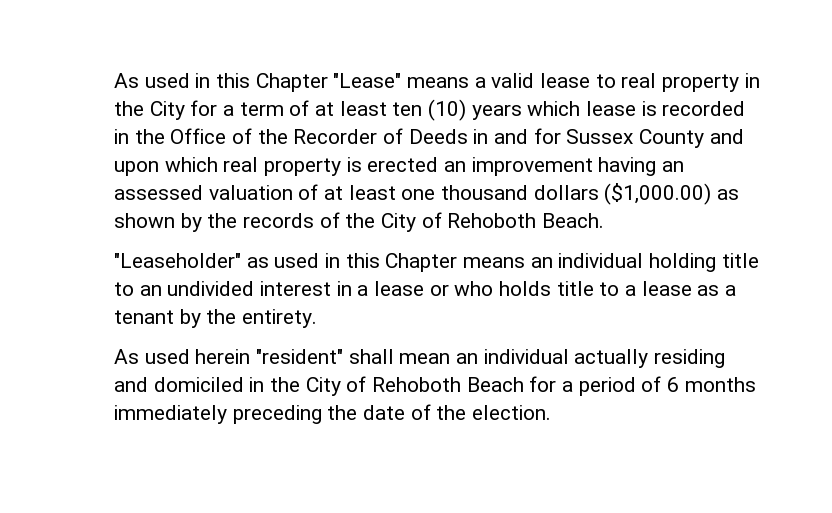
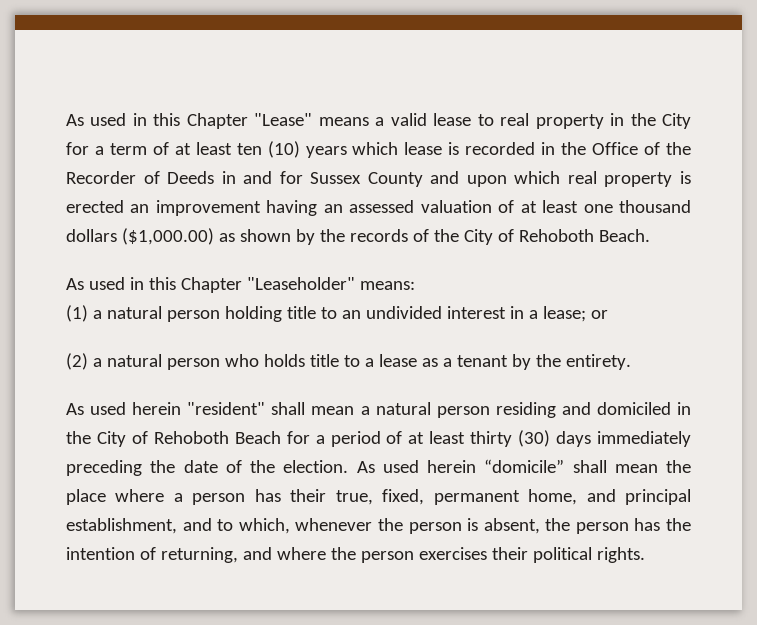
- "Leaseholder" as used in this Chapter means an individual holding title to an undivided interest in a lease or who holds title to a lease as a tenant by the entirety.
+ As used in this Chapter "Leaseholder" means:
+ (1) a natural person holding title to an undivided interest in a lease; or
+ (2) a natural person who holds title to a lease as a tenant by the entirety.
- As used herein "resident" shall mean an individual actually residing and domiciled in the City of Rehoboth Beach for a period of 6 months immediately preceding the date of the election.
+ As used herein "resident" shall mean a natural person residing and domiciled in the City of Rehoboth Beach for a period of at least thirty (30) days immediately preceding the date of the election.
+ As used herein “domicile” shall mean the place where a person has their true, fixed, permanent home, and principal establishment, and to which, whenever the person is absent, the person has the intention of returning, and where the person exercises their political rights.

